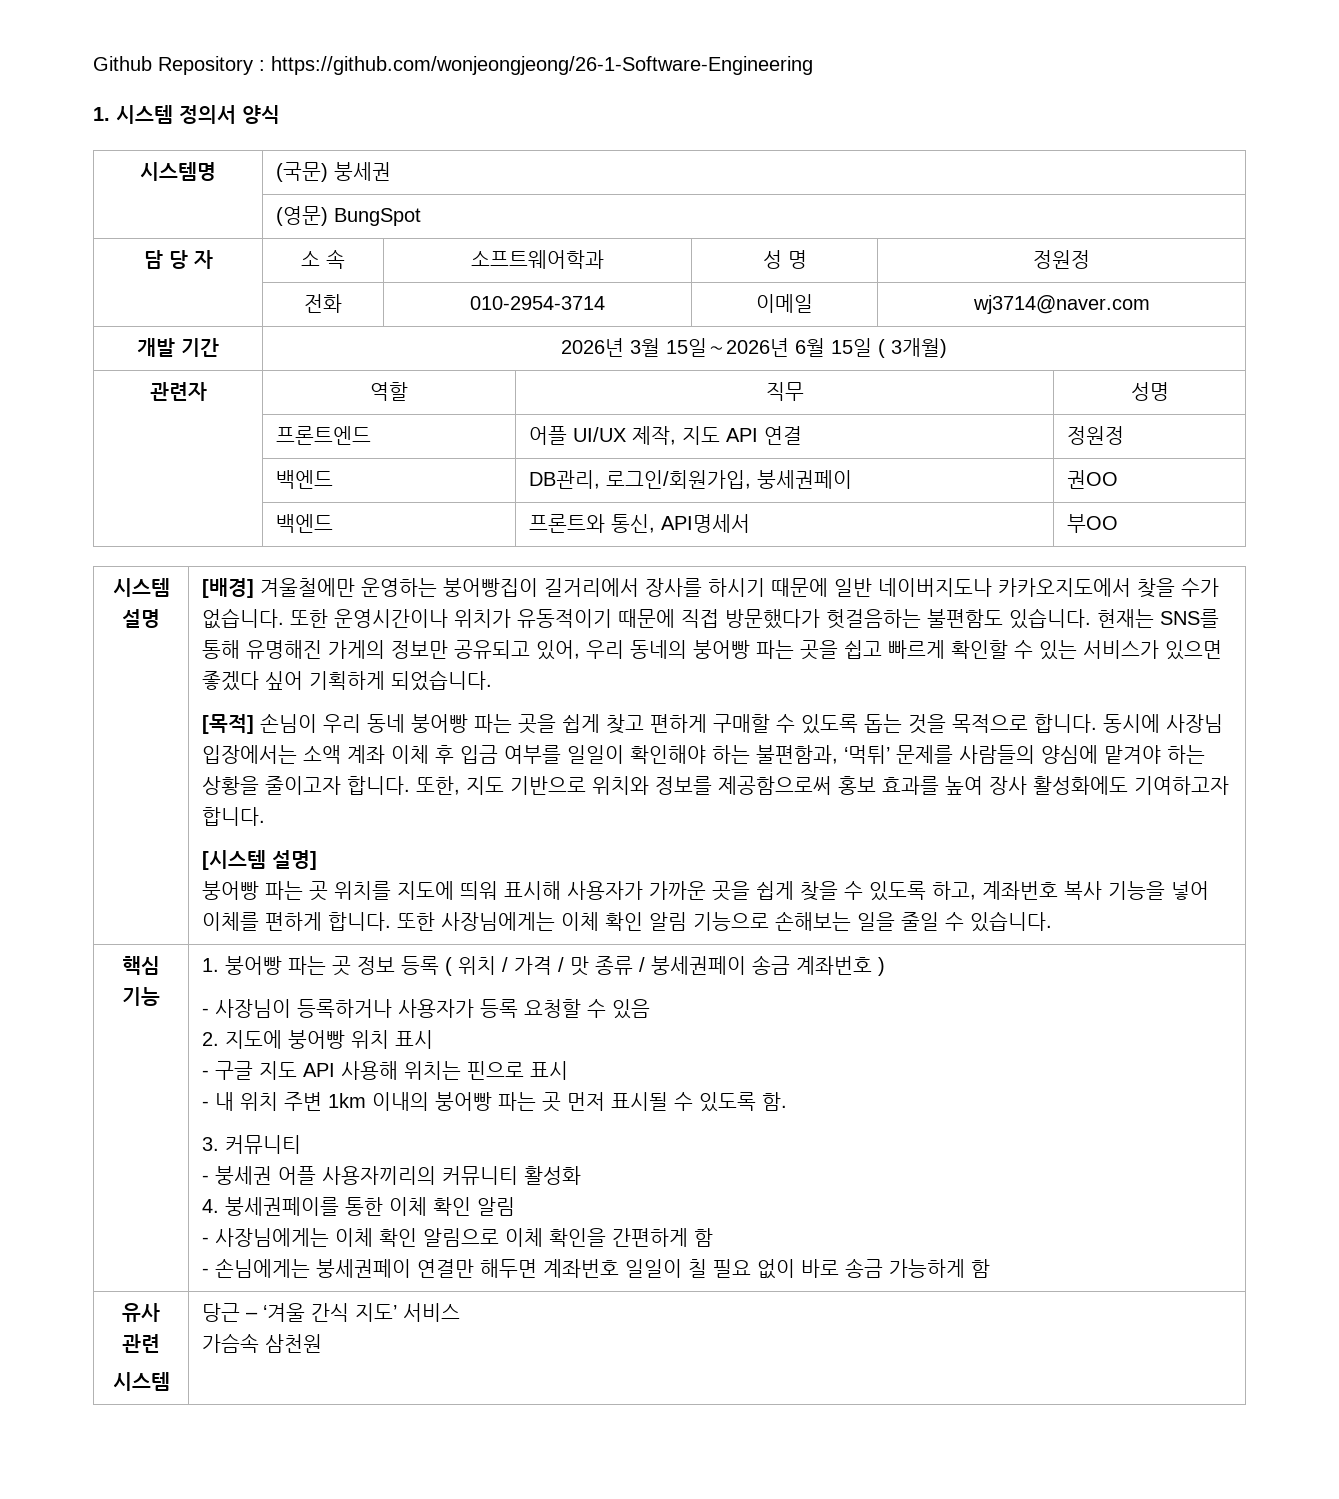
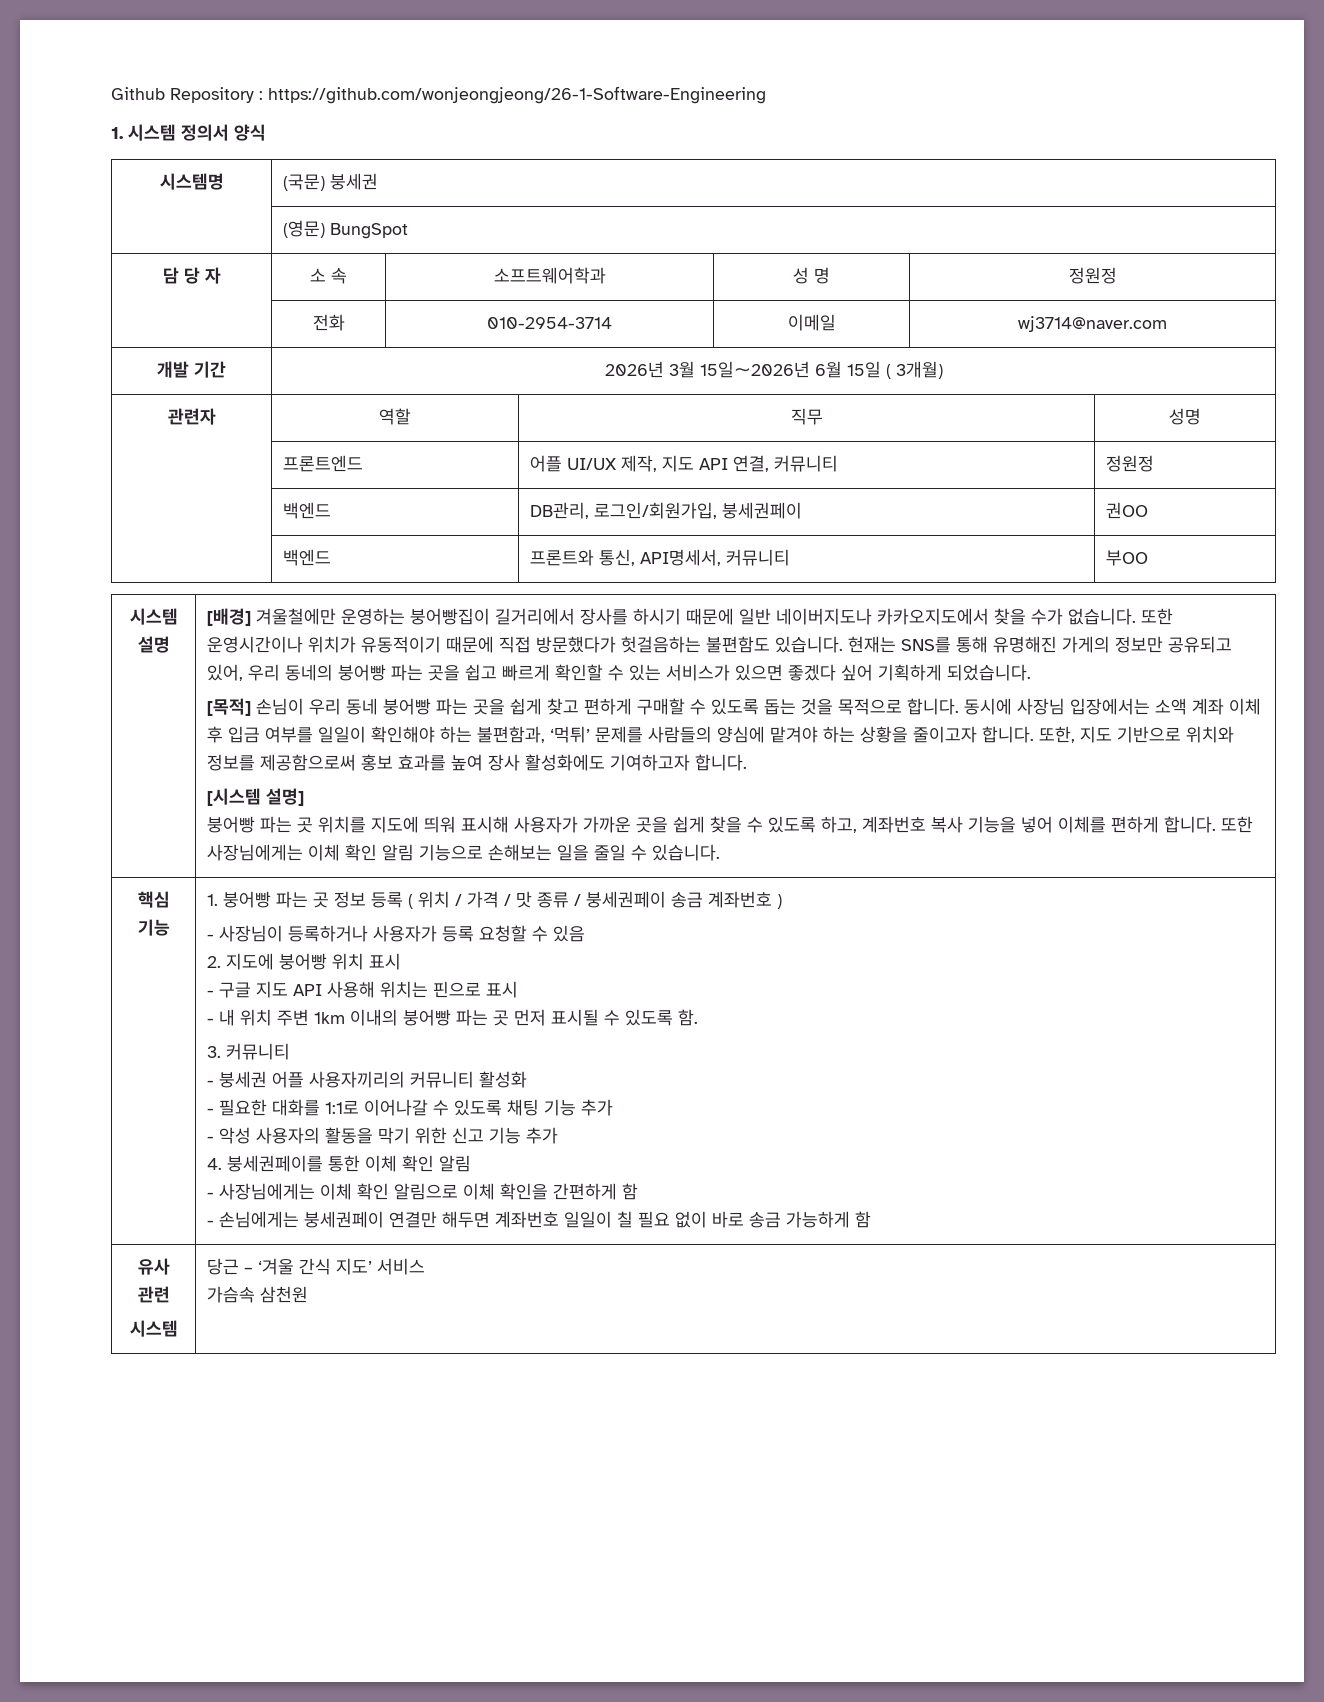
- | 프론트엔드 | 어플 UI/UX 제작, 지도 API 연결 | 정원정
+ | 프론트엔드 | 어플 UI/UX 제작, 지도 API 연결, 커뮤니티 | 정원정
- | 백엔드 | 프론트와 통신, API명세서 | 부OO
+ | 백엔드 | 프론트와 통신, API명세서, 커뮤니티 | 부OO
+ - 필요한 대화를 1:1로 이어나갈 수 있도록 채팅 기능 추가
+ - 악성 사용자의 활동을 막기 위한 신고 기능 추가

